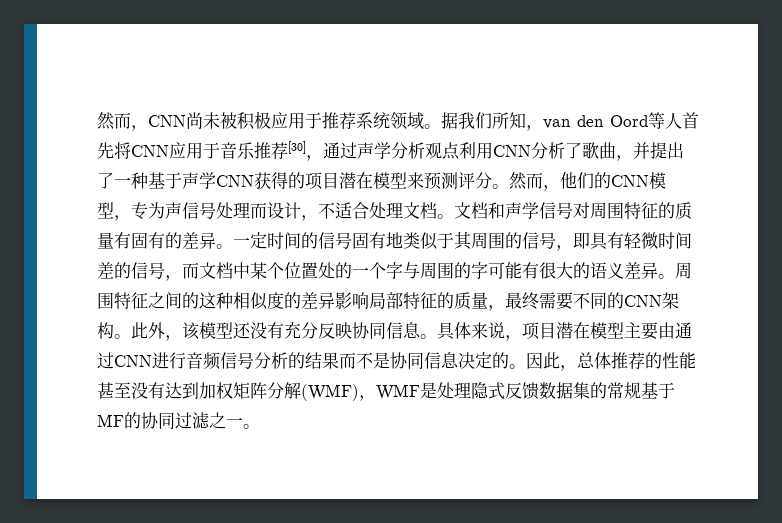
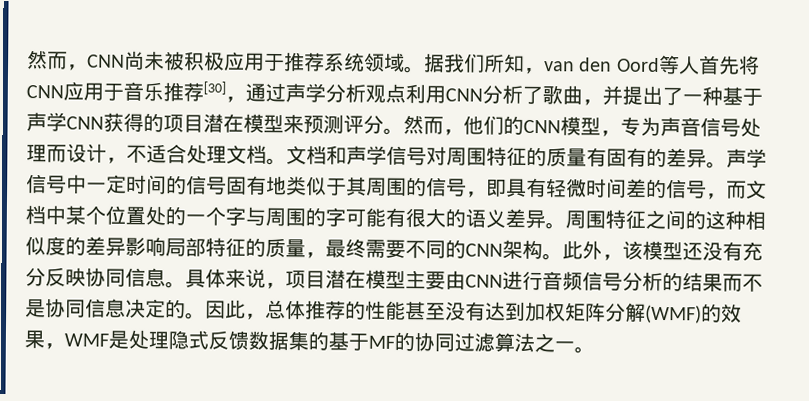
- 然而，他们的CNN模型，专为声信号处理而设计，不适合处理文档。
+ 然而，他们的CNN模型，专为声音信号处理而设计，不适合处理文档。
- 一定时间的信号固有地类似于其周围的信号，即具有轻微时间差的信号，而文档中某个位置处的一个字与周围的字可能有很大的语义差异。
+ 声学信号中一定时间的信号固有地类似于其周围的信号，即具有轻微时间差的信号，而文档中某个位置处的一个字与周围的字可能有很大的语义差异。
- 具体来说，项目潜在模型主要由通过CNN进行音频信号分析的结果而不是协同信息决定的。
+ 具体来说，项目潜在模型主要由CNN进行音频信号分析的结果而不是协同信息决定的。
- 因此，总体推荐的性能甚至没有达到加权矩阵分解(WMF)，WMF是处理隐式反馈数据集的常规基于MF的协同过滤之一。
+ 因此，总体推荐的性能甚至没有达到加权矩阵分解(WMF)的效果，WMF是处理隐式反馈数据集的基于MF的协同过滤算法之一。

